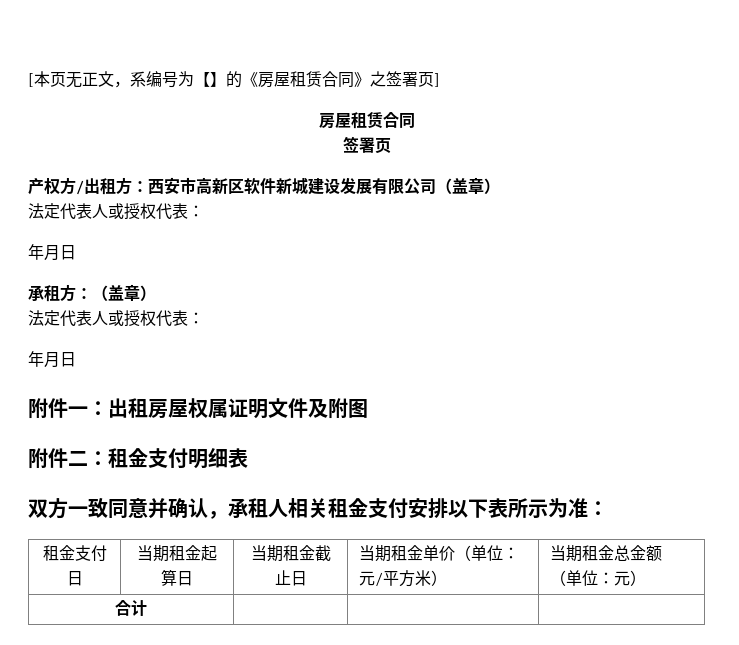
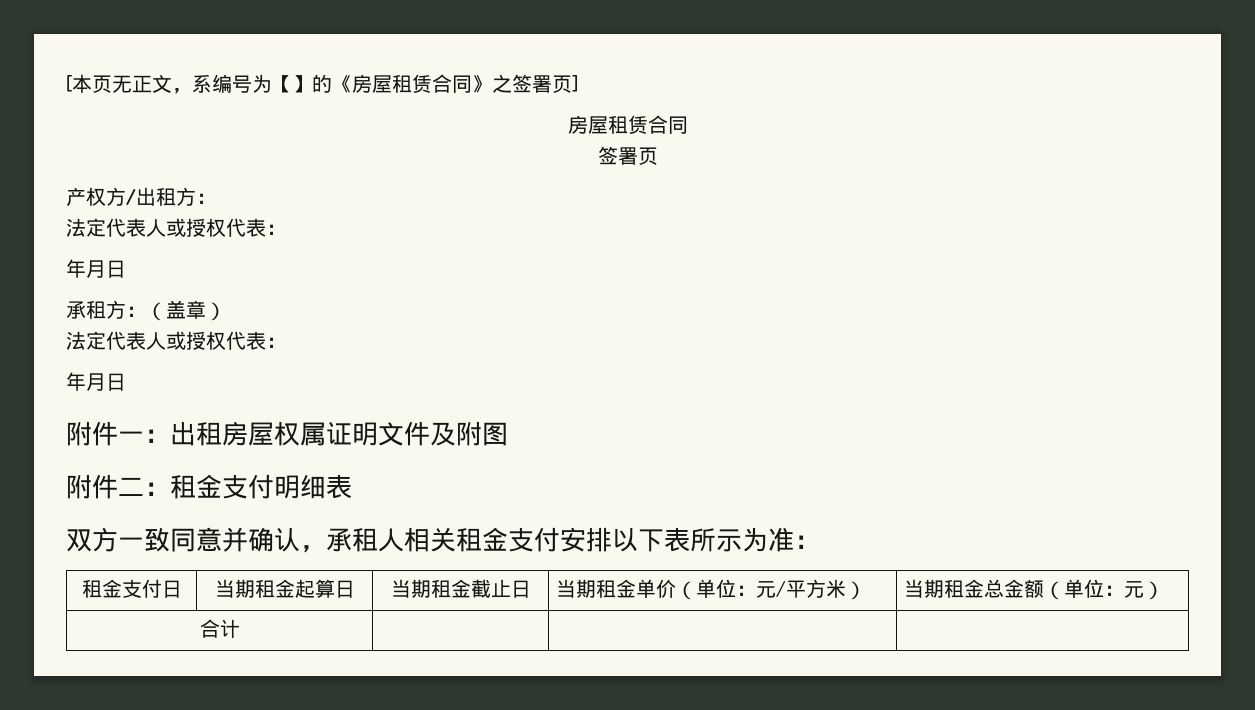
- 产权方/出租方：西安市高新区软件新城建设发展有限公司（盖章）
+ 产权方/出租方：

